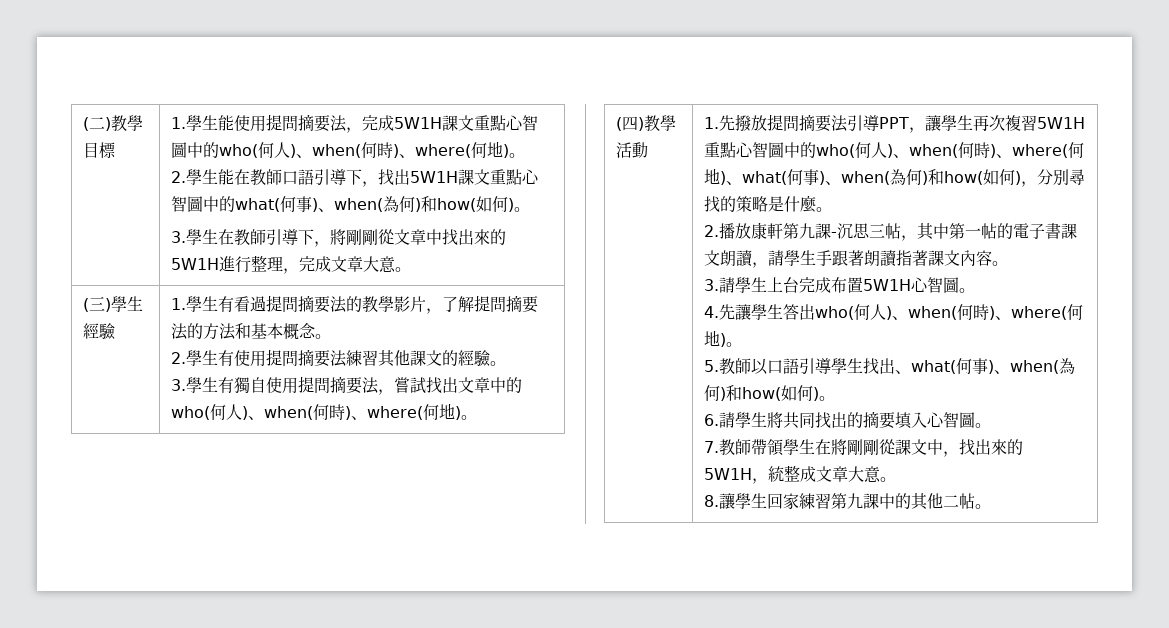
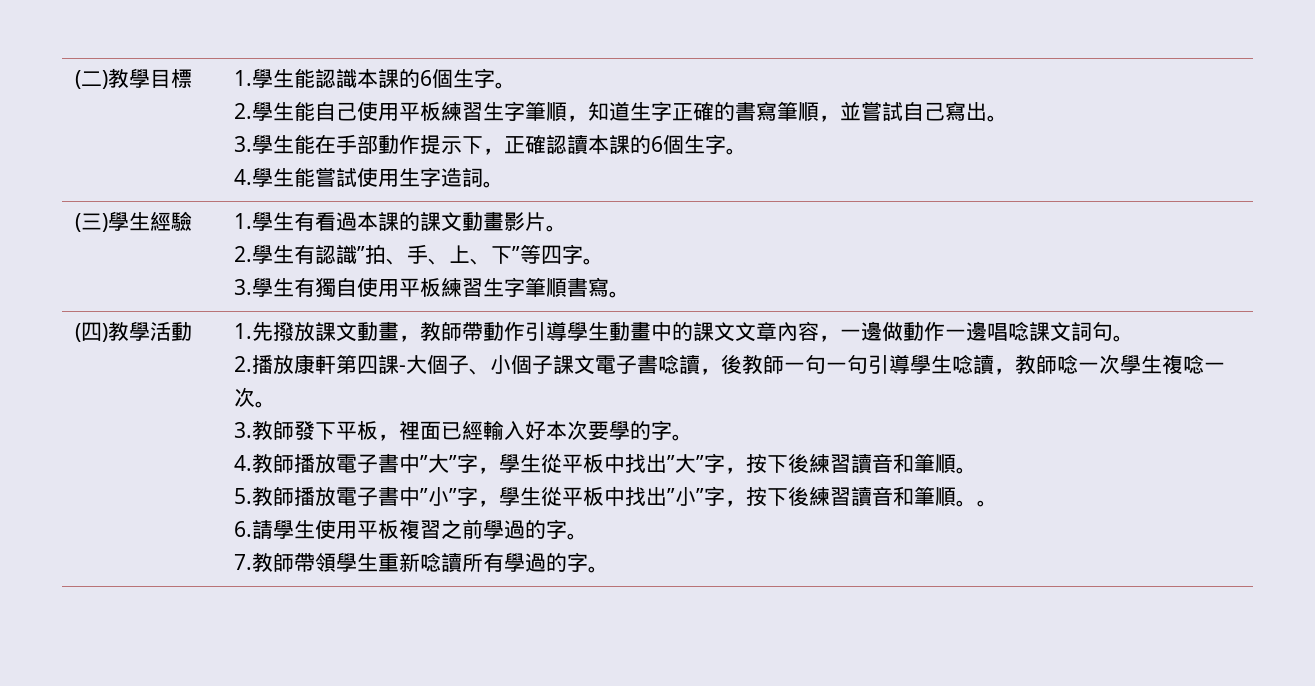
- 1.學生能使用提問摘要法，完成5W1H課文重點心智圖中的who(何人)、when(何時)、where(何地)。
- 2.學生能在教師口語引導下，找出5W1H課文重點心智圖中的what(何事)、when(為何)和how(如何)。
- 3.學生在教師引導下，將剛剛從文章中找出來的5W1H進行整理，完成文章大意。
+ 1.學生能認識本課的6個生字。
+ 2.學生能自己使用平板練習生字筆順，知道生字正確的書寫筆順，並嘗試自己寫出。
+ 3.學生能在手部動作提示下，正確認讀本課的6個生字。
+ 4.學生能嘗試使用生字造詞。
- 1.學生有看過提問摘要法的教學影片，了解提問摘要法的方法和基本概念。
- 2.學生有使用提問摘要法練習其他課文的經驗。
+ 1.學生有看過本課的課文動畫影片。
+ 2.學生有認識”拍、手、上、下”等四字。
- 3.學生有獨自使用提問摘要法，嘗試找出文章中的who(何人)、when(何時)、where(何地)。
+ 3.學生有獨自使用平板練習生字筆順書寫。
- 1.先撥放提問摘要法引導PPT，讓學生再次複習5W1H重點心智圖中的who(何人)、when(何時)、where(何地)、what(何事)、when(為何)和how(如何)，分別尋找的策略是什麼。
- 2.播放康軒第九課-沉思三帖，其中第一帖的電子書課文朗讀，請學生手跟著朗讀指著課文內容。
- 3.請學生上台完成布置5W1H心智圖。
- 4.先讓學生答出who(何人)、when(何時)、where(何地)。
- 5.教師以口語引導學生找出、what(何事)、when(為何)和how(如何)。
- 6.請學生將共同找出的摘要填入心智圖。
+ 1.先撥放課文動畫，教師帶動作引導學生動畫中的課文文章內容，一邊做動作一邊唱唸課文詞句。
+ 2.播放康軒第四課-大個子、小個子課文電子書唸讀，後教師一句一句引導學生唸讀，教師唸一次學生複唸一次。
+ 3.教師發下平板，裡面已經輸入好本次要學的字。
+ 4.教師播放電子書中”大”字，學生從平板中找出”大”字，按下後練習讀音和筆順。
+ 5.教師播放電子書中”小”字，學生從平板中找出”小”字，按下後練習讀音和筆順。。
+ 6.請學生使用平板複習之前學過的字。
- 7.教師帶領學生在將剛剛從課文中，找出來的5W1H，統整成文章大意。
- 8.讓學生回家練習第九課中的其他二帖。
+ 7.教師帶領學生重新唸讀所有學過的字。

